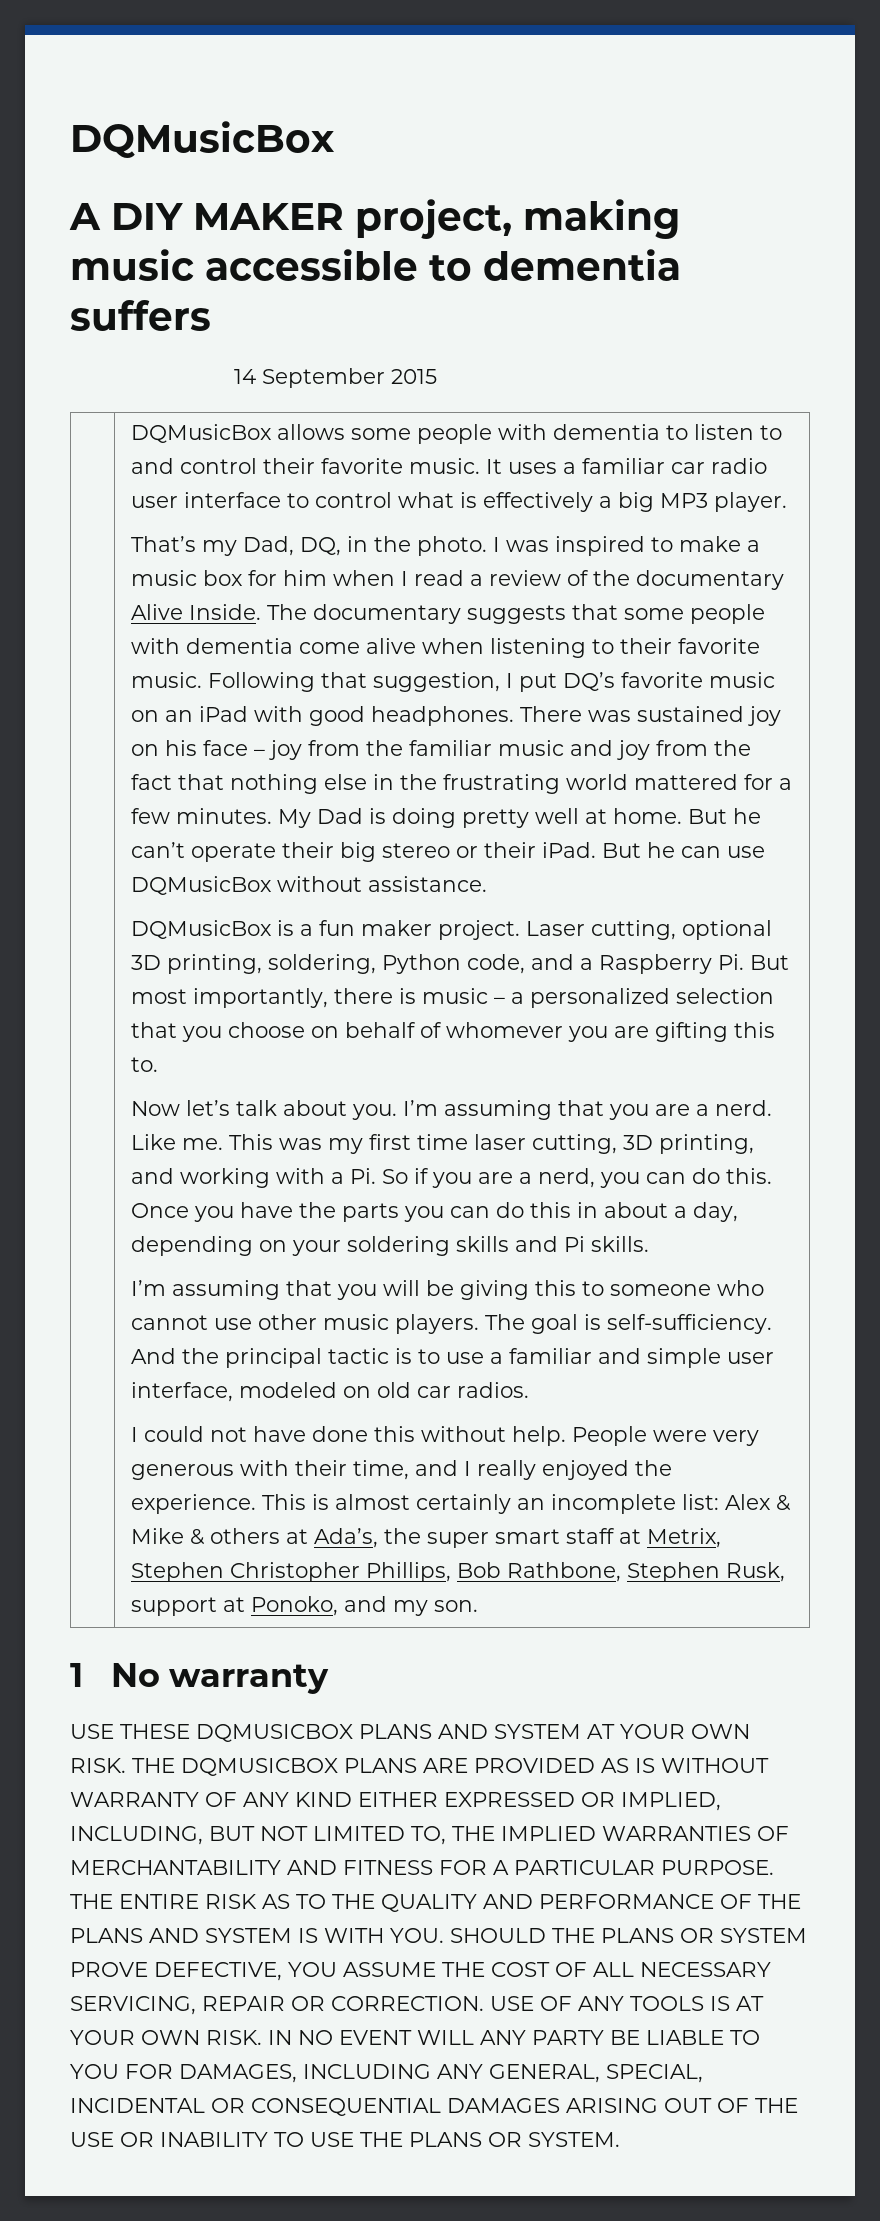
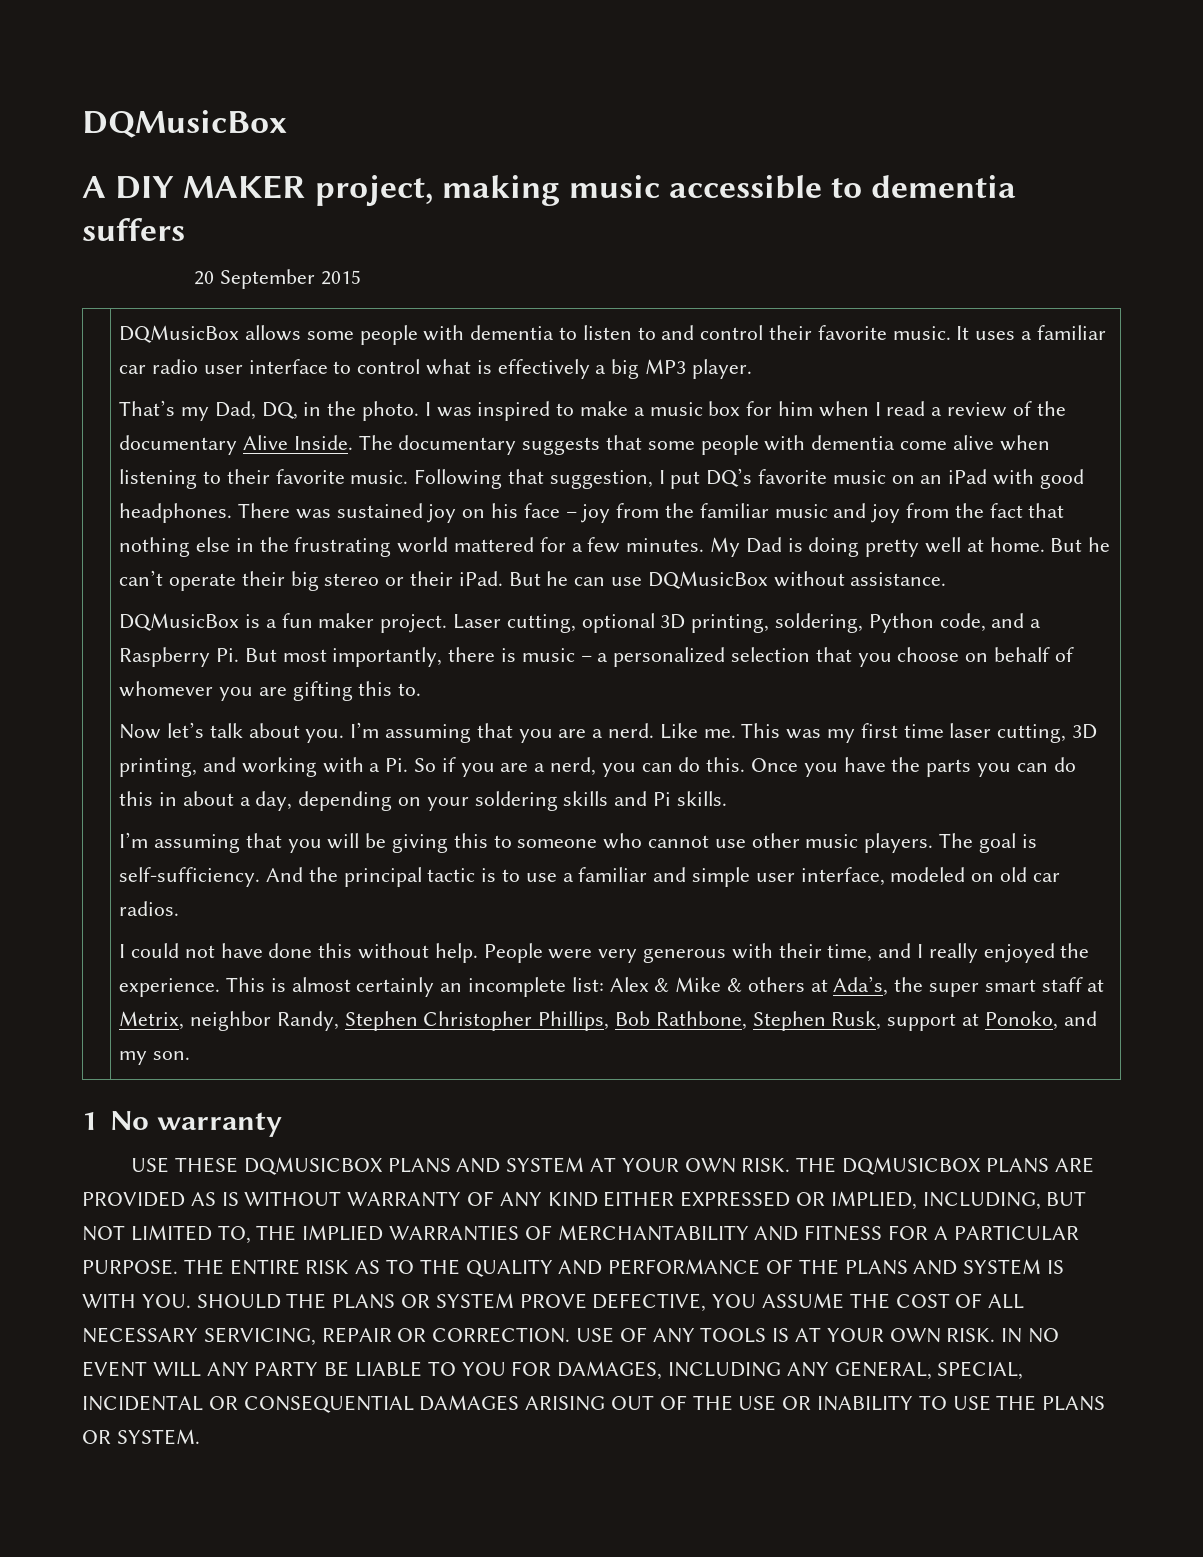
- 14 September 2015
+ 20 September 2015
- This is almost certainly an incomplete list: Alex & Mike & others at Ada’s, the super smart staff at Metrix, Stephen Christopher Phillips, Bob Rathbone, Stephen Rusk, support at Ponoko, and my son.
+ This is almost certainly an incomplete list: Alex & Mike & others at Ada’s, the super smart staff at Metrix, neighbor Randy, Stephen Christopher Phillips, Bob Rathbone, Stephen Rusk, support at Ponoko, and my son.

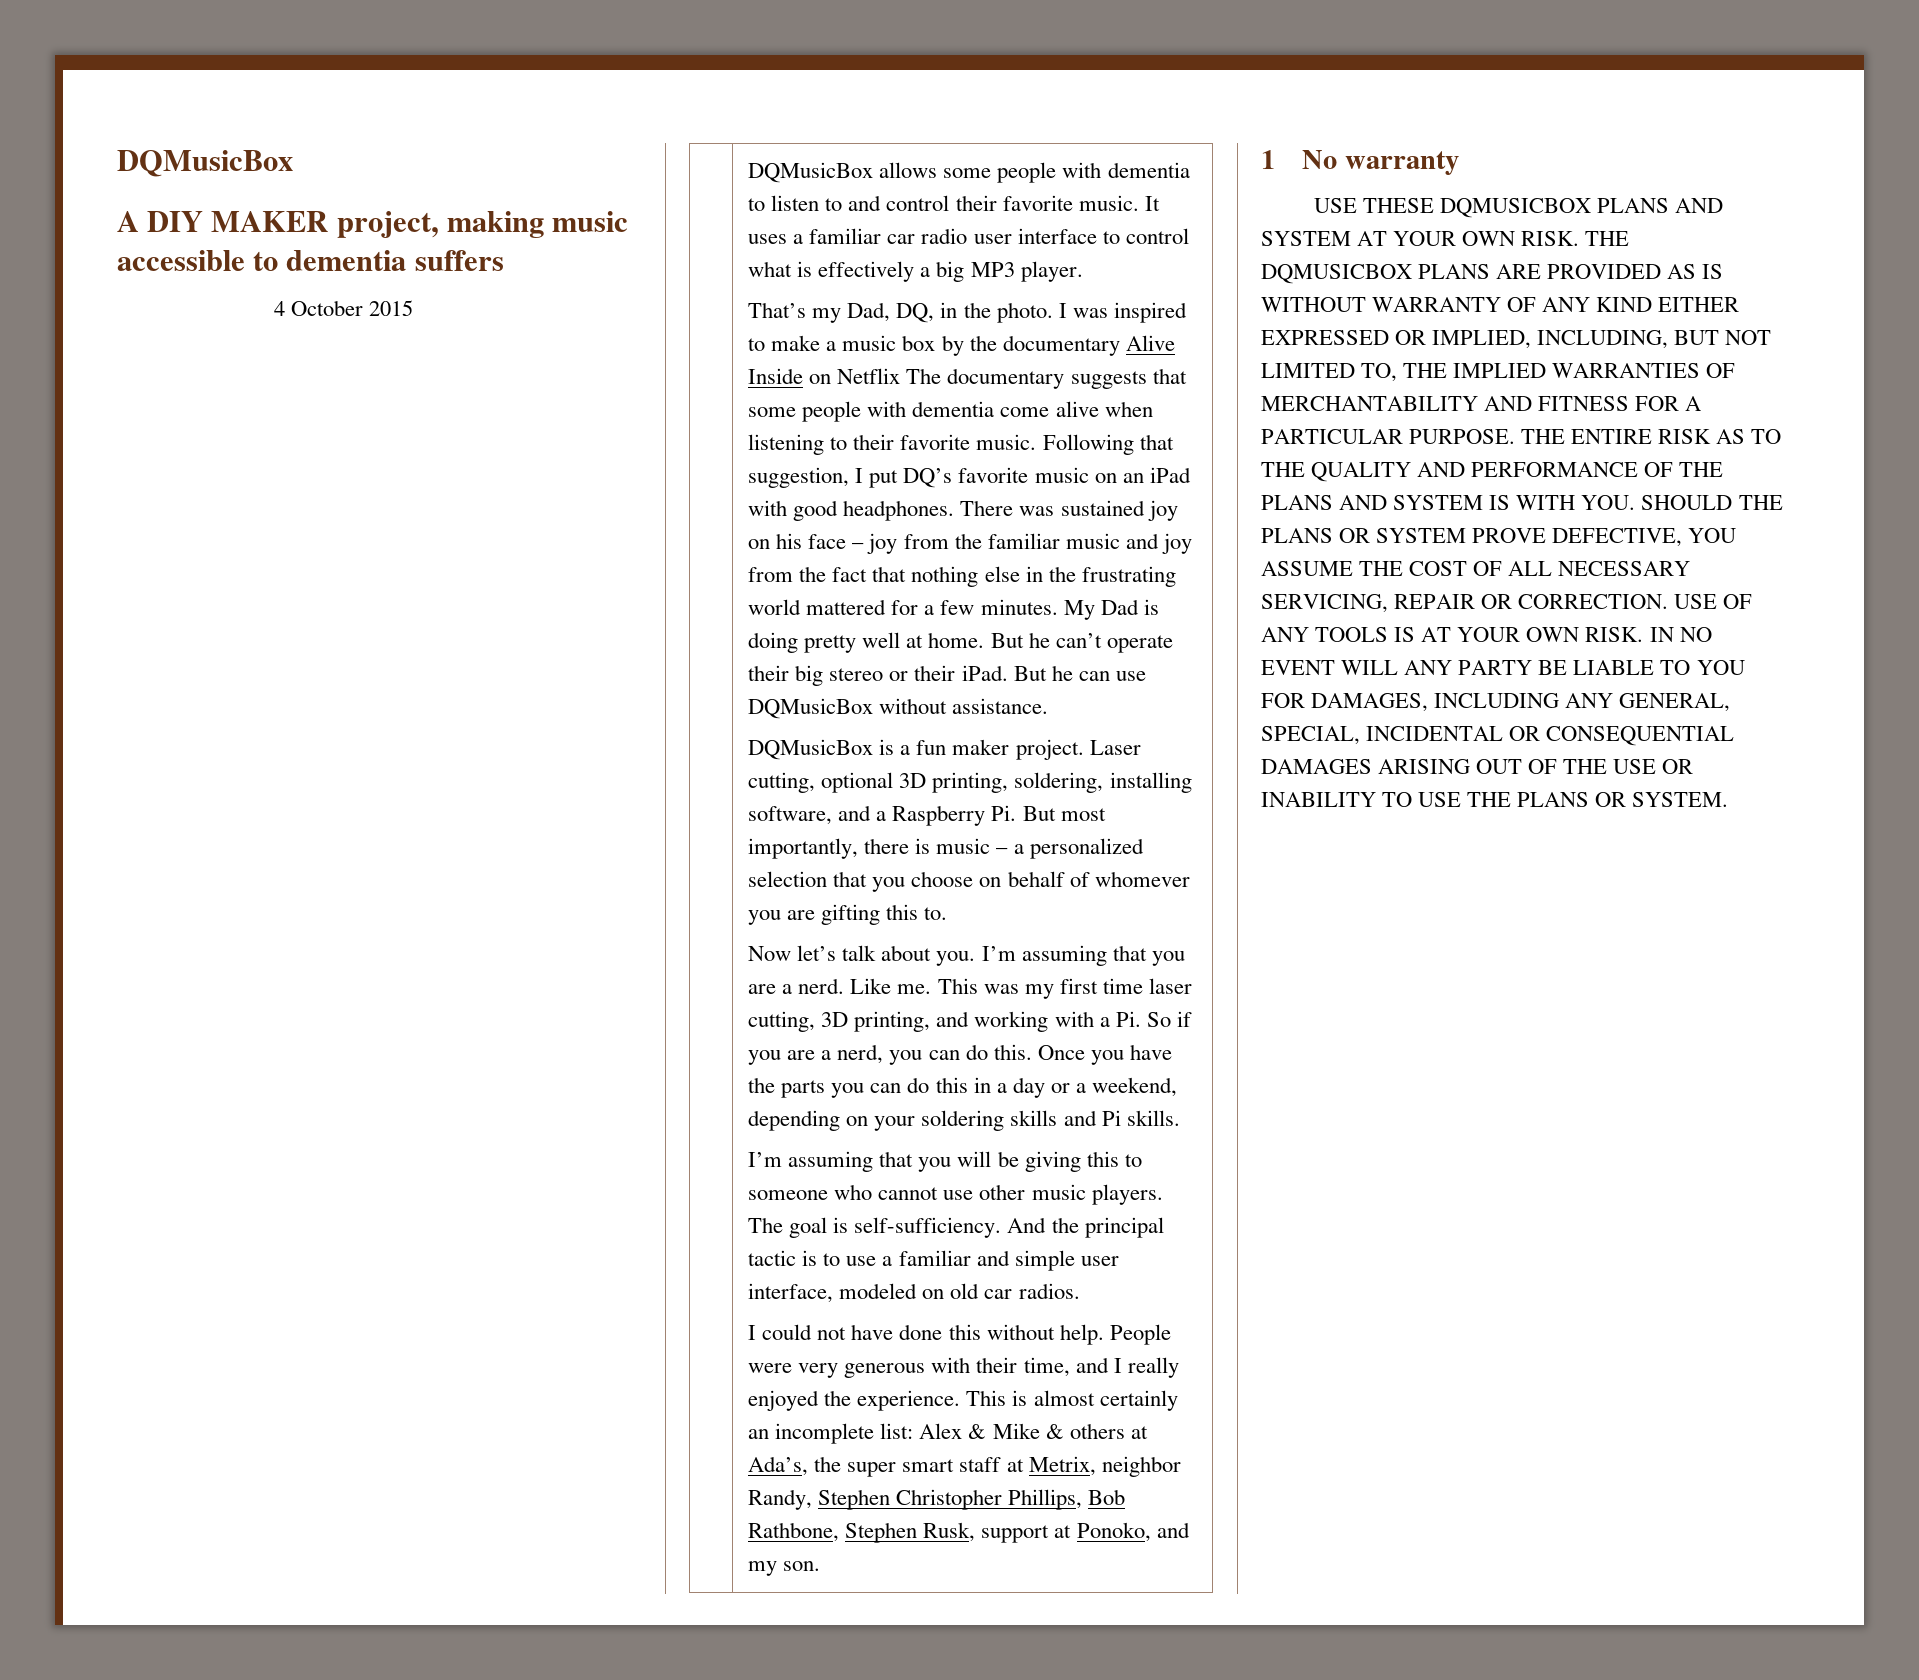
- 20 September 2015
+ 4 October 2015
- I was inspired to make a music box for him when I read a review of the documentary Alive Inside. The documentary suggests that some people with dementia come alive when listening to their favorite music.
+ I was inspired to make a music box by the documentary Alive Inside on Netflix The documentary suggests that some people with dementia come alive when listening to their favorite music.
- Laser cutting, optional 3D printing, soldering, Python code, and a Raspberry Pi. But most importantly, there is music – a personalized selection that you choose on behalf of whomever you are gifting this to.
+ Laser cutting, optional 3D printing, soldering, installing software, and a Raspberry Pi. But most importantly, there is music – a personalized selection that you choose on behalf of whomever you are gifting this to.
- Once you have the parts you can do this in about a day, depending on your soldering skills and Pi skills.
+ Once you have the parts you can do this in a day or a weekend, depending on your soldering skills and Pi skills.

